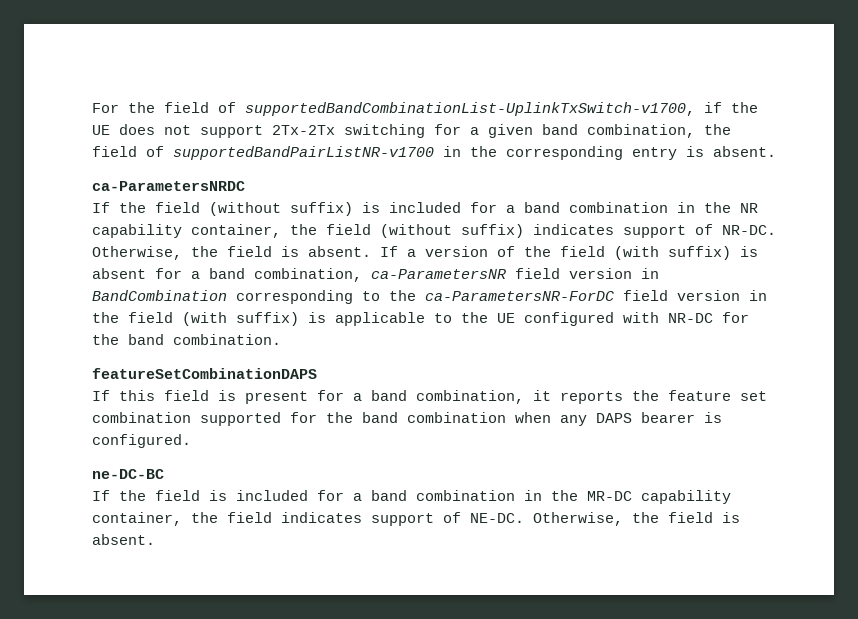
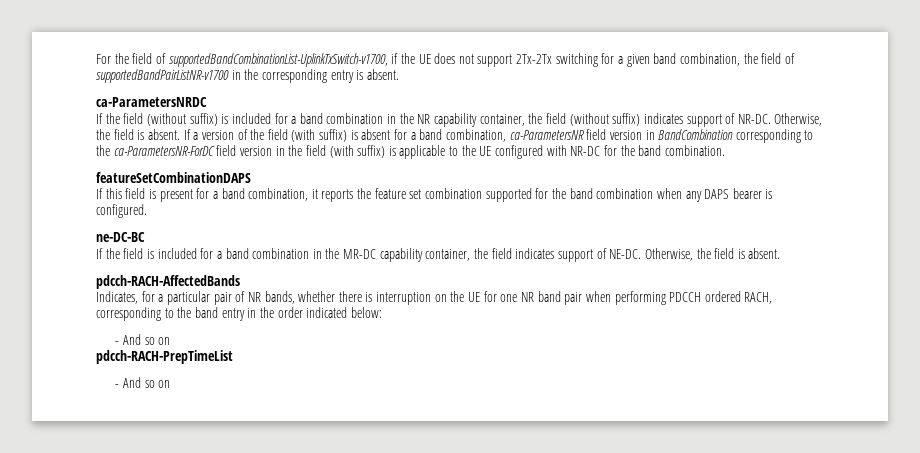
+ pdcch-RACH-AffectedBands
+ Indicates, for a particular pair of NR bands, whether there is interruption on the UE for one NR band pair when performing PDCCH ordered RACH, corresponding to the band entry in the order indicated below:
+ - And so on
+ pdcch-RACH-PrepTimeList
+ - And so on

